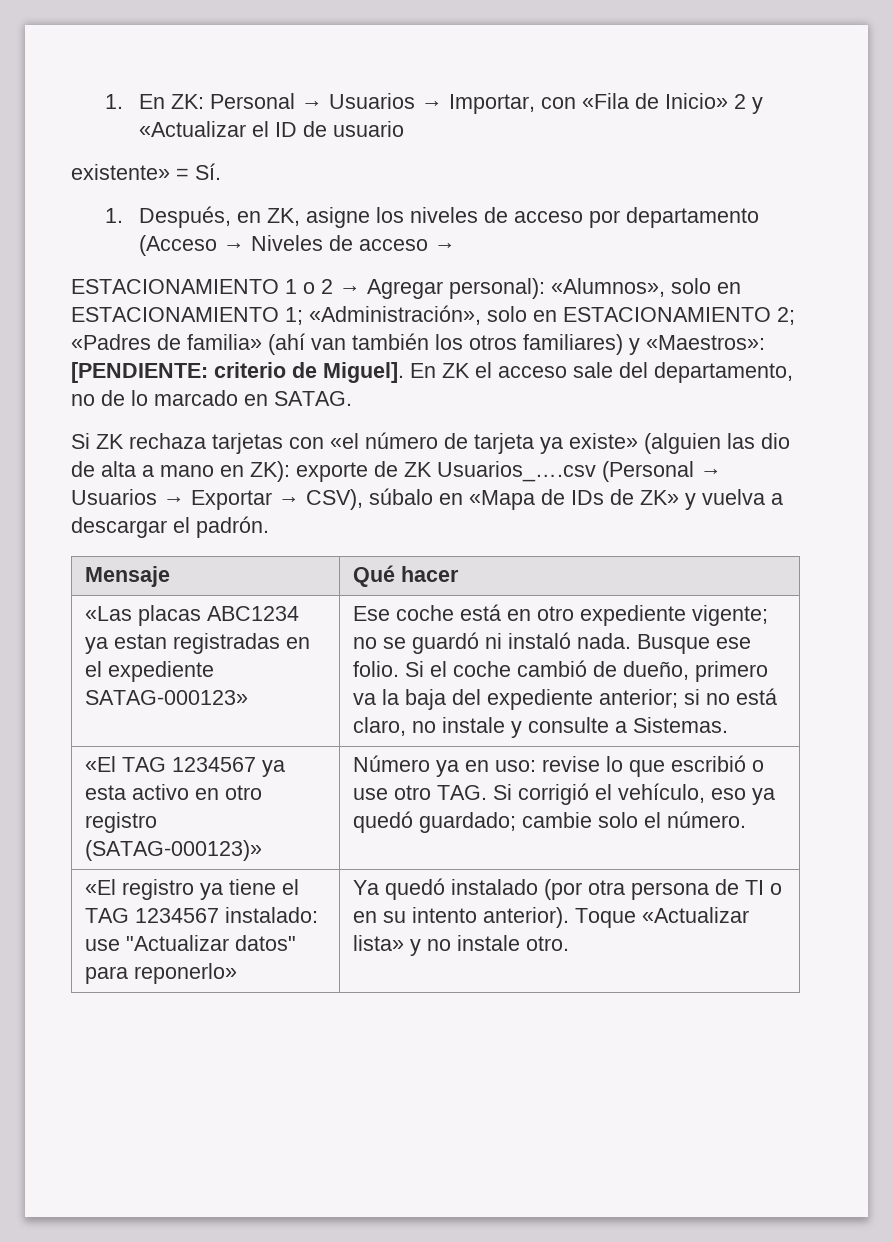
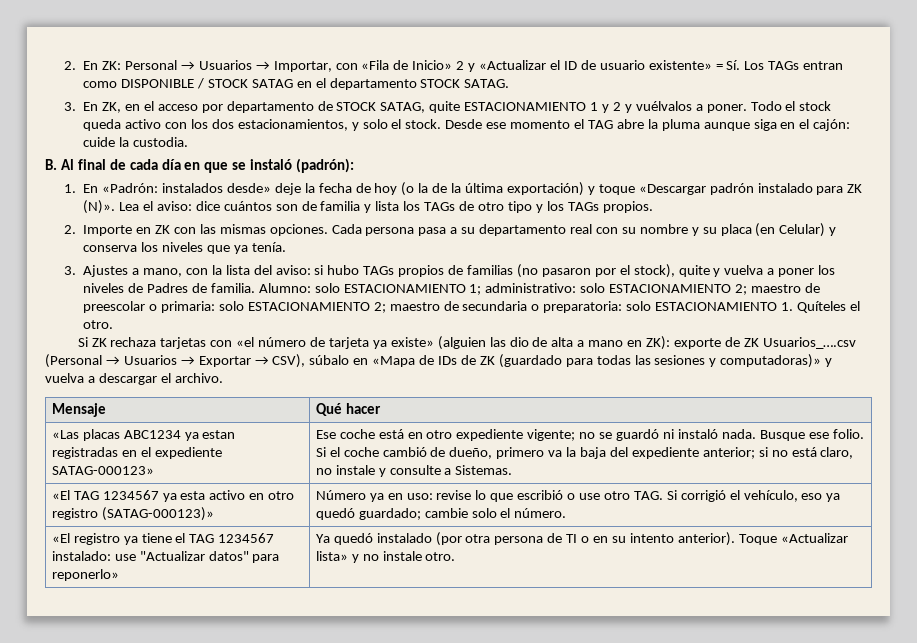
- 1. En ZK: Personal → Usuarios → Importar, con «Fila de Inicio» 2 y «Actualizar el ID de usuario
- existente» = Sí.
- 1. Después, en ZK, asigne los niveles de acceso por departamento (Acceso → Niveles de acceso →
- ESTACIONAMIENTO 1 o 2 → Agregar personal): «Alumnos», solo en ESTACIONAMIENTO 1; «Administración», solo en ESTACIONAMIENTO 2; «Padres de familia» (ahí van también los otros familiares) y «Maestros»: [PENDIENTE: criterio de Miguel]. En ZK el acceso sale del departamento, no de lo marcado en SATAG.
+ 2. En ZK: Personal → Usuarios → Importar, con «Fila de Inicio» 2 y «Actualizar el ID de usuario existente» = Sí. Los TAGs entran como DISPONIBLE / STOCK SATAG en el departamento STOCK SATAG.
+ 3. En ZK, en el acceso por departamento de STOCK SATAG, quite ESTACIONAMIENTO 1 y 2 y vuélvalos a poner. Todo el stock queda activo con los dos estacionamientos, y solo el stock. Desde ese momento el TAG abre la pluma aunque siga en el cajón: cuide la custodia.
+ B. Al final de cada día en que se instaló (padrón):
+ 1. En «Padrón: instalados desde» deje la fecha de hoy (o la de la última exportación) y toque «Descargar padrón instalado para ZK (N)». Lea el aviso: dice cuántos son de familia y lista los TAGs de otro tipo y los TAGs propios.
+ 2. Importe en ZK con las mismas opciones. Cada persona pasa a su departamento real con su nombre y su placa (en Celular) y conserva los niveles que ya tenía.
+ 3. Ajustes a mano, con la lista del aviso: si hubo TAGs propios de familias (no pasaron por el stock), quite y vuelva a poner los niveles de Padres de familia. Alumno: solo ESTACIONAMIENTO 1; administrativo: solo ESTACIONAMIENTO 2; maestro de preescolar o primaria: solo ESTACIONAMIENTO 2; maestro de secundaria o preparatoria: solo ESTACIONAMIENTO 1. Quíteles el otro.
- Si ZK rechaza tarjetas con «el número de tarjeta ya existe» (alguien las dio de alta a mano en ZK): exporte de ZK Usuarios_….csv (Personal → Usuarios → Exportar → CSV), súbalo en «Mapa de IDs de ZK» y vuelva a descargar el padrón.
+ Si ZK rechaza tarjetas con «el número de tarjeta ya existe» (alguien las dio de alta a mano en ZK): exporte de ZK Usuarios_….csv (Personal → Usuarios → Exportar → CSV), súbalo en «Mapa de IDs de ZK (guardado para todas las sesiones y computadoras)» y vuelva a descargar el archivo.

